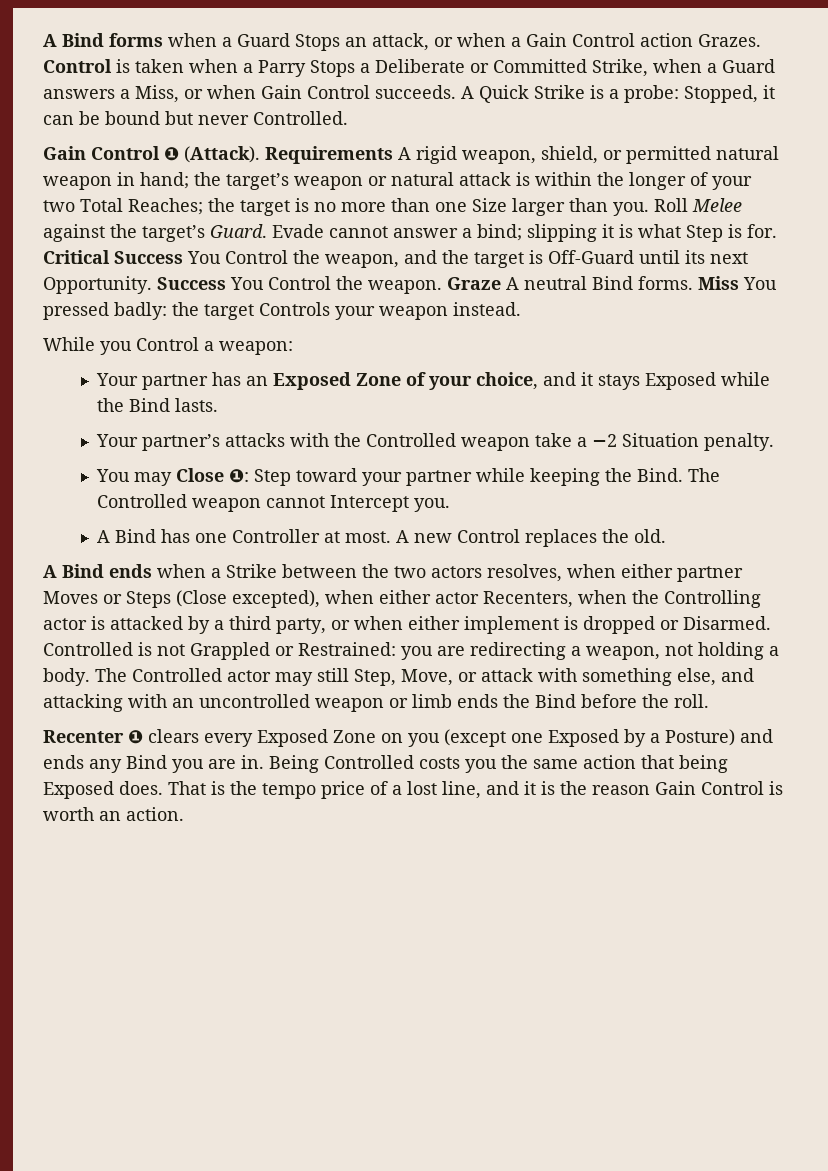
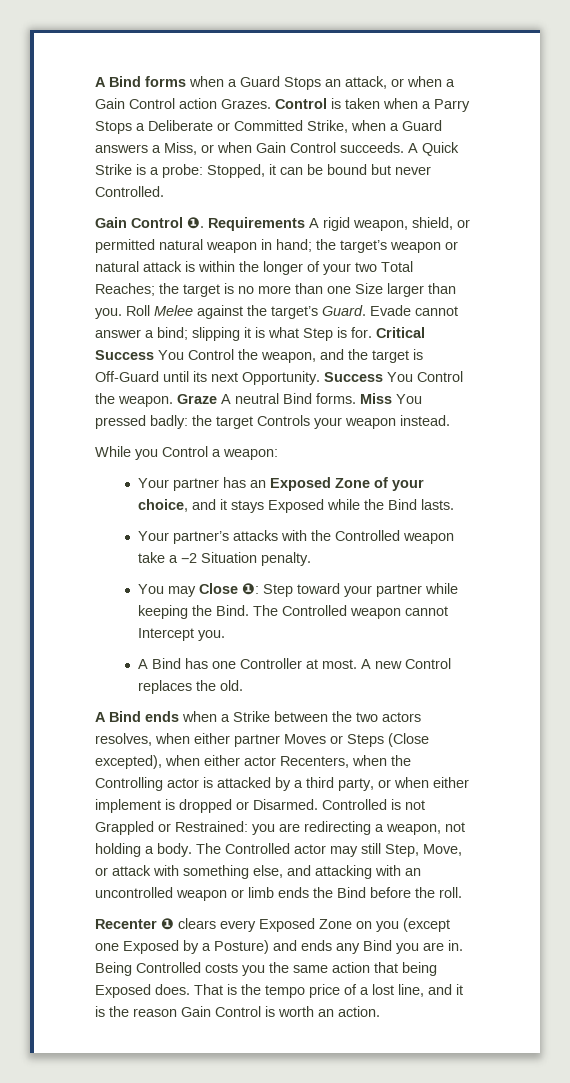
- Gain Control ❶ (Attack). Requirements A rigid weapon, shield, or permitted natural weapon in hand; the target’s weapon or natural attack is within the longer of your two Total Reaches; the target is no more than one Size larger than you.
+ Gain Control ❶. Requirements A rigid weapon, shield, or permitted natural weapon in hand; the target’s weapon or natural attack is within the longer of your two Total Reaches; the target is no more than one Size larger than you.

